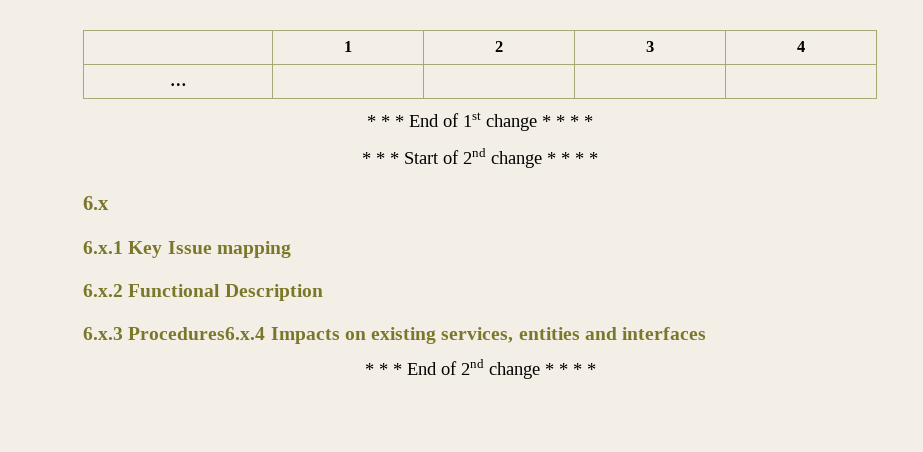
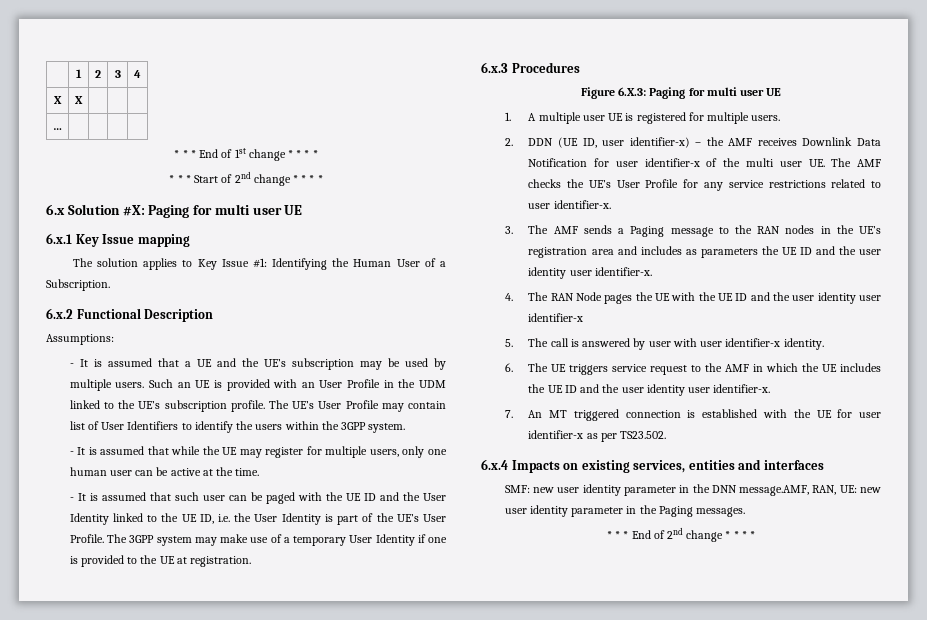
+ X | X | | |
- 6.x
+ 6.x Solution #X: Paging for multi user UE
  6.x.1 Key Issue mapping
+ The solution applies to Key Issue #1: Identifying the Human User of a Subscription.
  6.x.2 Functional Description
- 6.x.3 Procedures6.x.4 Impacts on existing services, entities and interfaces
+ Assumptions:
+ - It is assumed that a UE and the UE’s subscription may be used by multiple users. Such an UE is provided with an User Profile in the UDM linked to the UE’s subscription profile. The UE’s User Profile may contain list of User Identifiers to identify the users within the 3GPP system.
+ - It is assumed that while the UE may register for multiple users, only one human user can be active at the time.
+ - It is assumed that such user can be paged with the UE ID and the User Identity linked to the UE ID, i.e. the User Identity is part of the UE’s User Profile. The 3GPP system may make use of a temporary User Identity if one is provided to the UE at registration.
+ 6.x.3 Procedures
+ Figure 6.X.3: Paging for multi user UE
+ 1. A multiple user UE is registered for multiple users.
+ 2. DDN (UE ID, user identifier-x) – the AMF receives Downlink Data Notification for user identifier-x of the multi user UE. The AMF checks the UE’s User Profile for any service restrictions related to user identifier-x.
+ 3. The AMF sends a Paging message to the RAN nodes in the UE’s registration area and includes as parameters the UE ID and the user identity user identifier-x.
+ 4. The RAN Node pages the UE with the UE ID and the user identity user identifier-x
+ 5. The call is answered by user with user identifier-x identity.
+ 6. The UE triggers service request to the AMF in which the UE includes the UE ID and the user identity user identifier-x.
+ 7. An MT triggered connection is established with the UE for user identifier-x as per TS23.502.
+ 6.x.4 Impacts on existing services, entities and interfaces
+ SMF: new user identity parameter in the DNN message.AMF, RAN, UE: new user identity parameter in the Paging messages.

